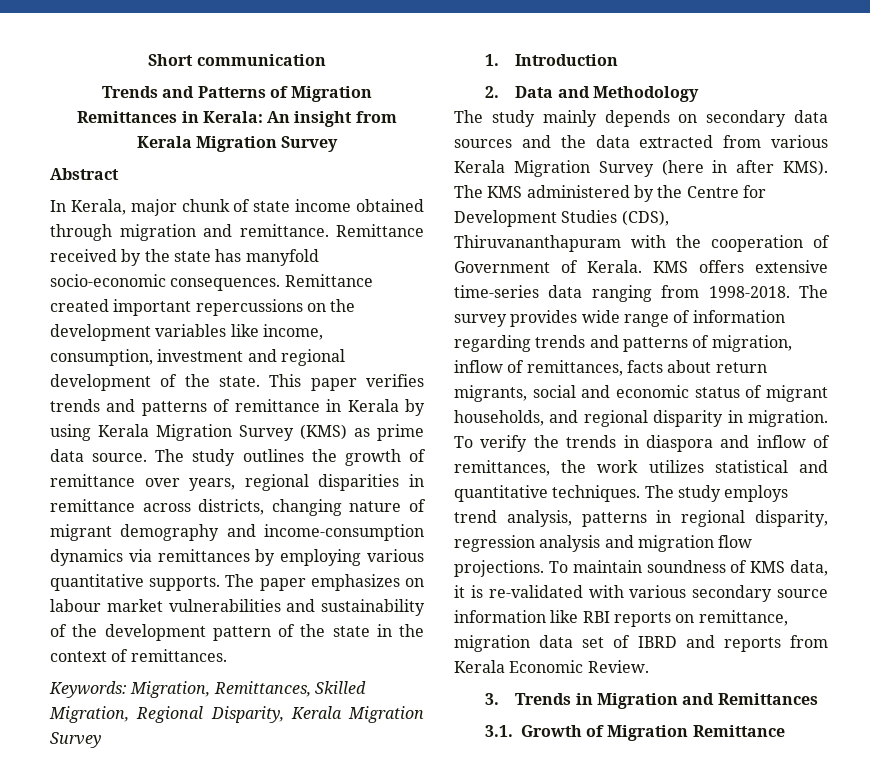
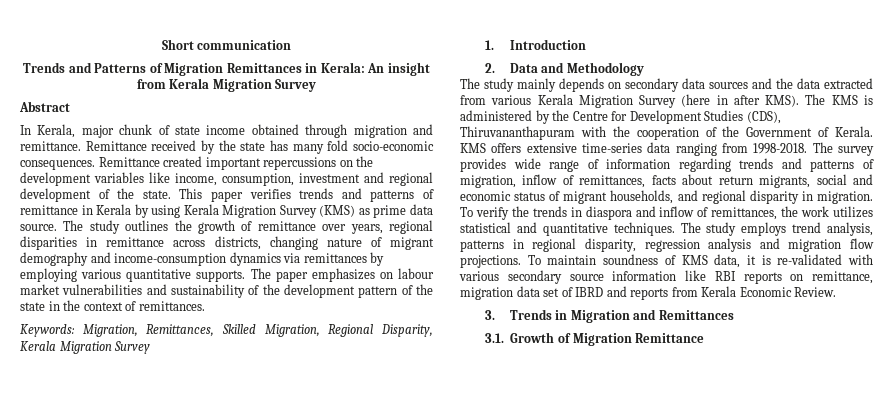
- Remittance received by the state has manyfold socio-economic consequences.
+ Remittance received by the state has many fold socio-economic consequences.
- The KMS administered by the Centre for Development Studies (CDS), Thiruvananthapuram with the cooperation of Government of Kerala.
+ The KMS is administered by the Centre for Development Studies (CDS), Thiruvananthapuram with the cooperation of the Government of Kerala.

